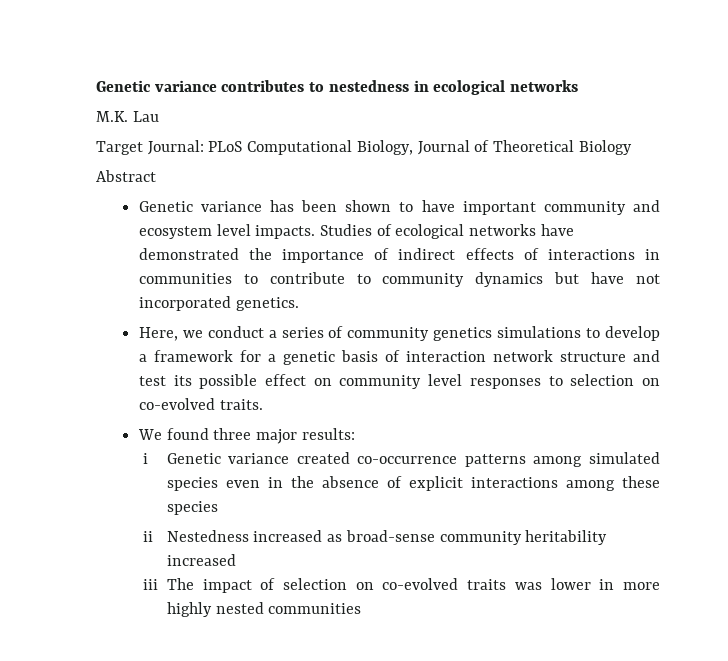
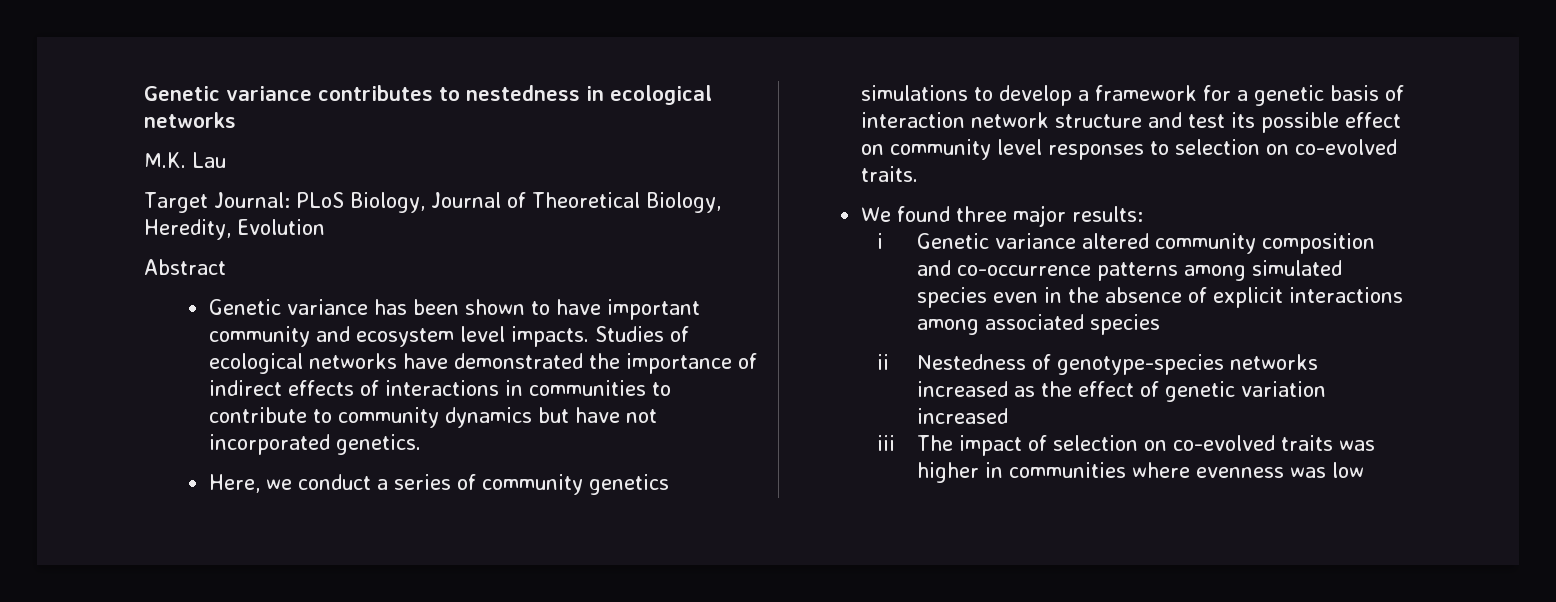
- Target Journal: PLoS Computational Biology, Journal of Theoretical Biology
+ Target Journal: PLoS Biology, Journal of Theoretical Biology, Heredity, Evolution
- i Genetic variance created co-occurrence patterns among simulated species even in the absence of explicit interactions among these species
+ i Genetic variance altered community composition and co-occurrence patterns among simulated species even in the absence of explicit interactions among associated species
- ii Nestedness increased as broad-sense community heritability increased
+ ii Nestedness of genotype-species networks increased as the effect of genetic variation increased
- iii The impact of selection on co-evolved traits was lower in more highly nested communities
+ iii The impact of selection on co-evolved traits was higher in communities where evenness was low

